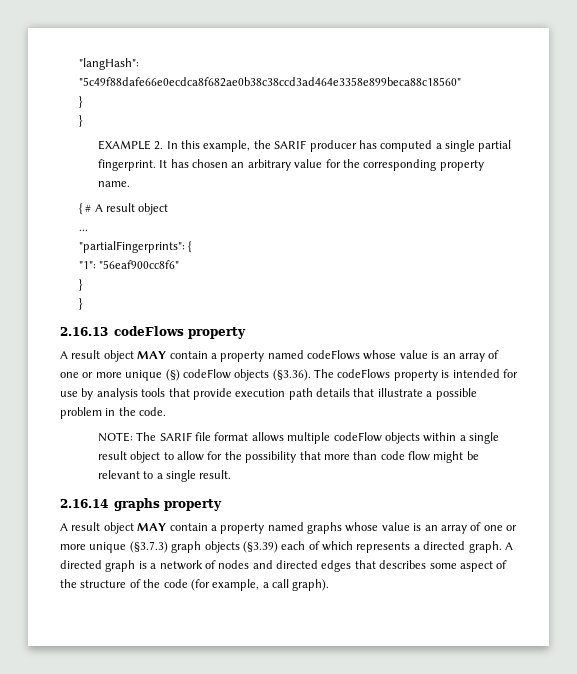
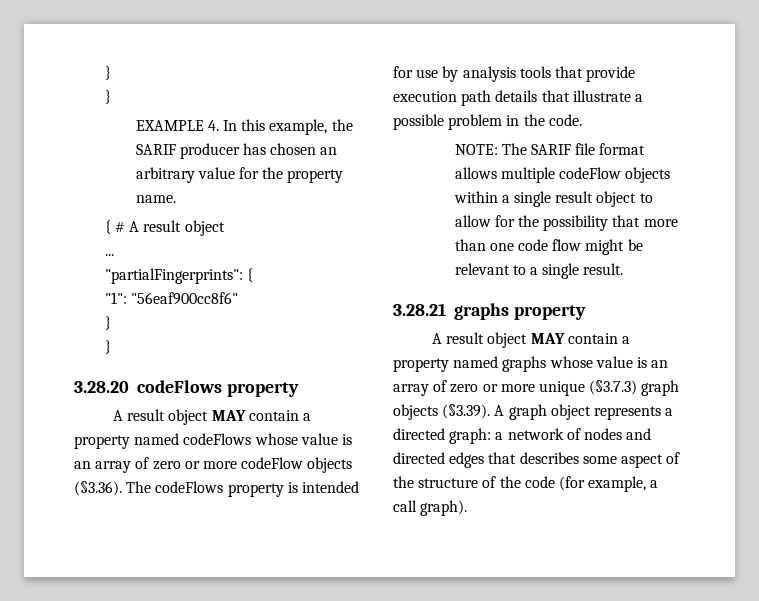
- "langHash": "5c49f88dafe66e0ecdca8f682ae0b38c38ccd3ad464e3358e899beca88c18560"
- EXAMPLE 2. In this example, the SARIF producer has computed a single partial fingerprint. It has chosen an arbitrary value for the corresponding property name.
+ EXAMPLE 4. In this example, the SARIF producer has chosen an arbitrary value for the property name.
- 2.16.13 codeFlows property
+ 3.28.20 codeFlows property
- A result object MAY contain a property named codeFlows whose value is an array of one or more unique (§) codeFlow objects (§3.36). The codeFlows property is intended for use by analysis tools that provide execution path details that illustrate a possible problem in the code.
+ A result object MAY contain a property named codeFlows whose value is an array of zero or more codeFlow objects (§3.36). The codeFlows property is intended for use by analysis tools that provide execution path details that illustrate a possible problem in the code.
- NOTE: The SARIF file format allows multiple codeFlow objects within a single result object to allow for the possibility that more than code flow might be relevant to a single result.
+ NOTE: The SARIF file format allows multiple codeFlow objects within a single result object to allow for the possibility that more than one code flow might be relevant to a single result.
- 2.16.14 graphs property
+ 3.28.21 graphs property
- A result object MAY contain a property named graphs whose value is an array of one or more unique (§3.7.3) graph objects (§3.39) each of which represents a directed graph. A directed graph is a network of nodes and directed edges that describes some aspect of the structure of the code (for example, a call graph).
+ A result object MAY contain a property named graphs whose value is an array of zero or more unique (§3.7.3) graph objects (§3.39). A graph object represents a directed graph: a network of nodes and directed edges that describes some aspect of the structure of the code (for example, a call graph).

